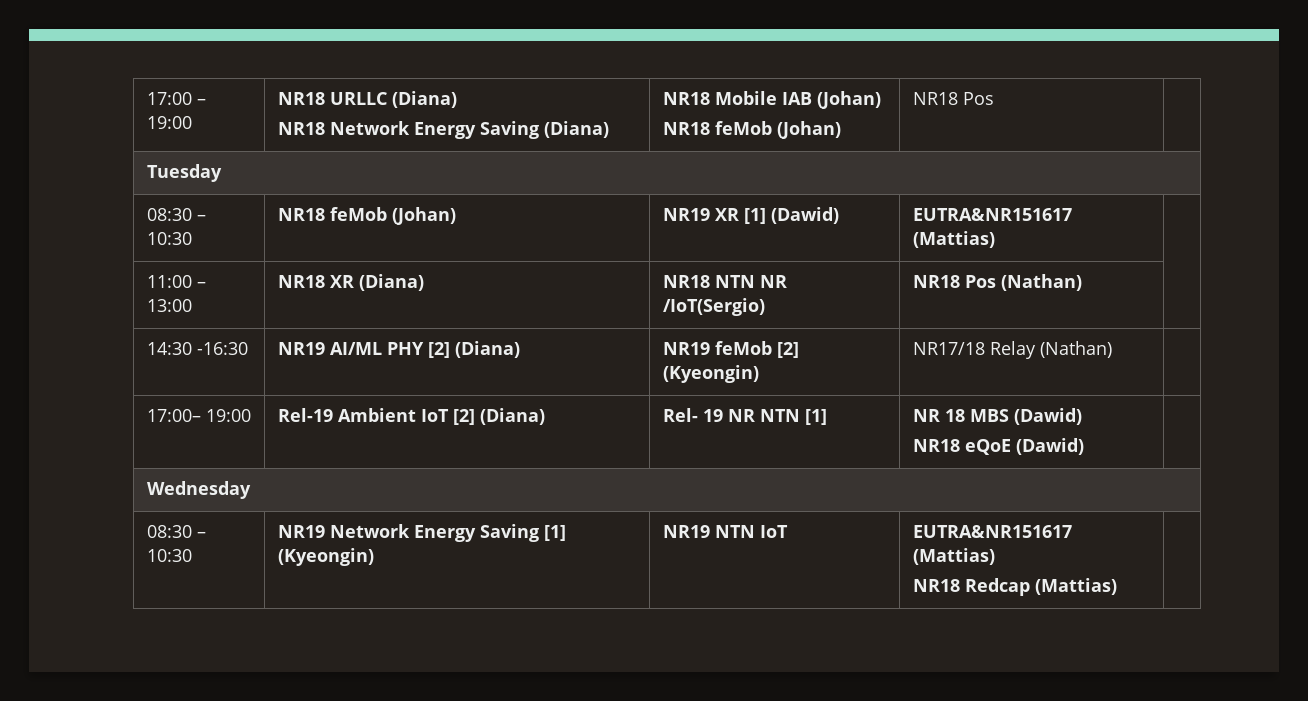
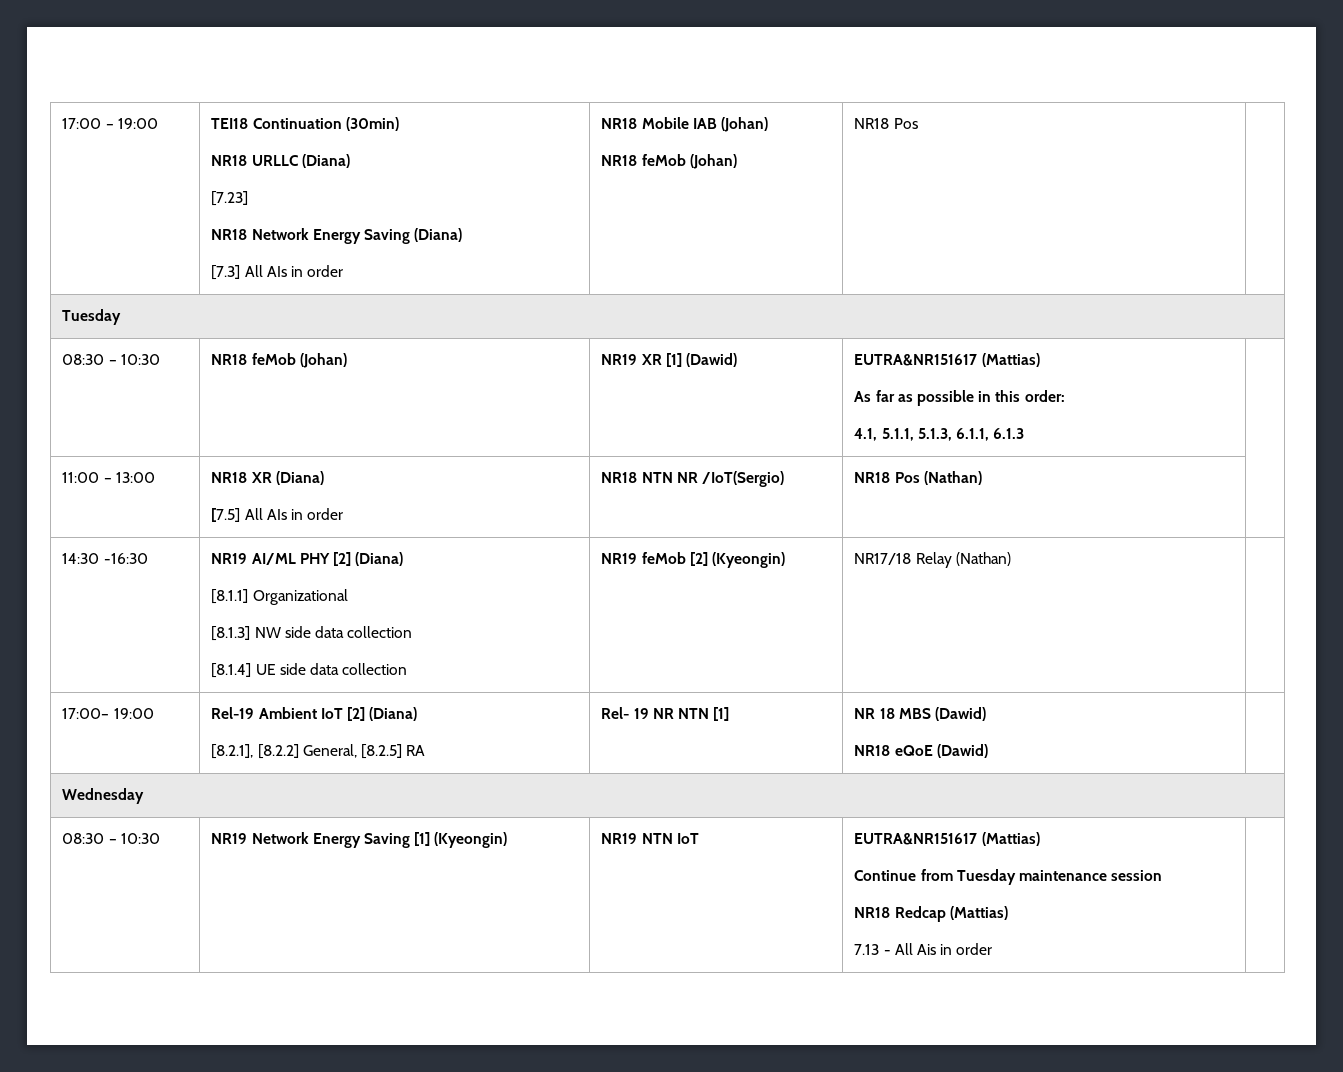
- 17:00 – 19:00 | NR18 URLLC (Diana)
- NR18 Network Energy Saving (Diana) | NR18 Mobile IAB (Johan)
+ 17:00 – 19:00 | TEI18 Continuation (30min)
+ NR18 URLLC (Diana)
+ [7.23]
+ NR18 Network Energy Saving (Diana)
+ [7.3] All AIs in order | NR18 Mobile IAB (Johan)
- 08:30 – 10:30 | NR18 feMob (Johan) | NR19 XR [1] (Dawid) | EUTRA&NR151617 (Mattias) |
+ 08:30 – 10:30 | NR18 feMob (Johan) | NR19 XR [1] (Dawid) | EUTRA&NR151617 (Mattias)
+ As far as possible in this order:
+ 4.1, 5.1.1, 5.1.3, 6.1.1, 6.1.3 |
- 11:00 – 13:00 | NR18 XR (Diana) | NR18 NTN NR /IoT(Sergio) | NR18 Pos (Nathan) |
+ 11:00 – 13:00 | NR18 XR (Diana)
+ [7.5] All AIs in order | NR18 NTN NR /IoT(Sergio) | NR18 Pos (Nathan) |
- 14:30 -16:30 | NR19 AI/ML PHY [2] (Diana) | NR19 feMob [2] (Kyeongin) | NR17/18 Relay (Nathan) |
+ 14:30 -16:30 | NR19 AI/ML PHY [2] (Diana)
+ [8.1.1] Organizational
+ [8.1.3] NW side data collection
+ [8.1.4] UE side data collection | NR19 feMob [2] (Kyeongin) | NR17/18 Relay (Nathan) |
- 17:00– 19:00 | Rel-19 Ambient IoT [2] (Diana) | Rel- 19 NR NTN [1] | NR 18 MBS (Dawid)
+ 17:00– 19:00 | Rel-19 Ambient IoT [2] (Diana)
+ [8.2.1], [8.2.2] General, [8.2.5] RA | Rel- 19 NR NTN [1] | NR 18 MBS (Dawid)
  08:30 – 10:30 | NR19 Network Energy Saving [1] (Kyeongin) | NR19 NTN IoT | EUTRA&NR151617 (Mattias)
- NR18 Redcap (Mattias) |
+ Continue from Tuesday maintenance session
+ NR18 Redcap (Mattias)
+ 7.13 - All Ais in order |

